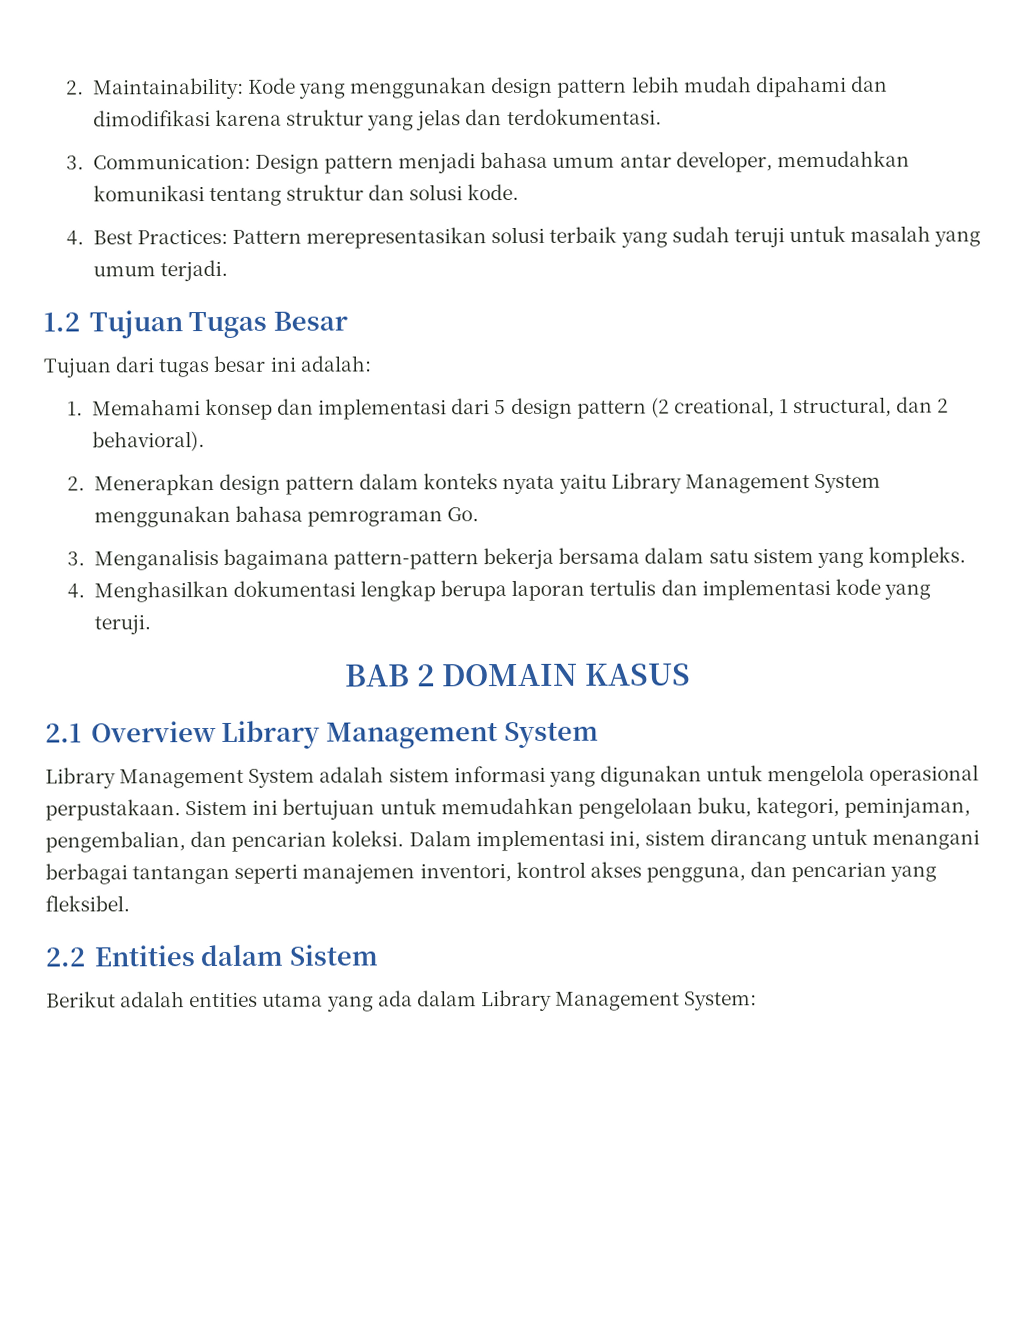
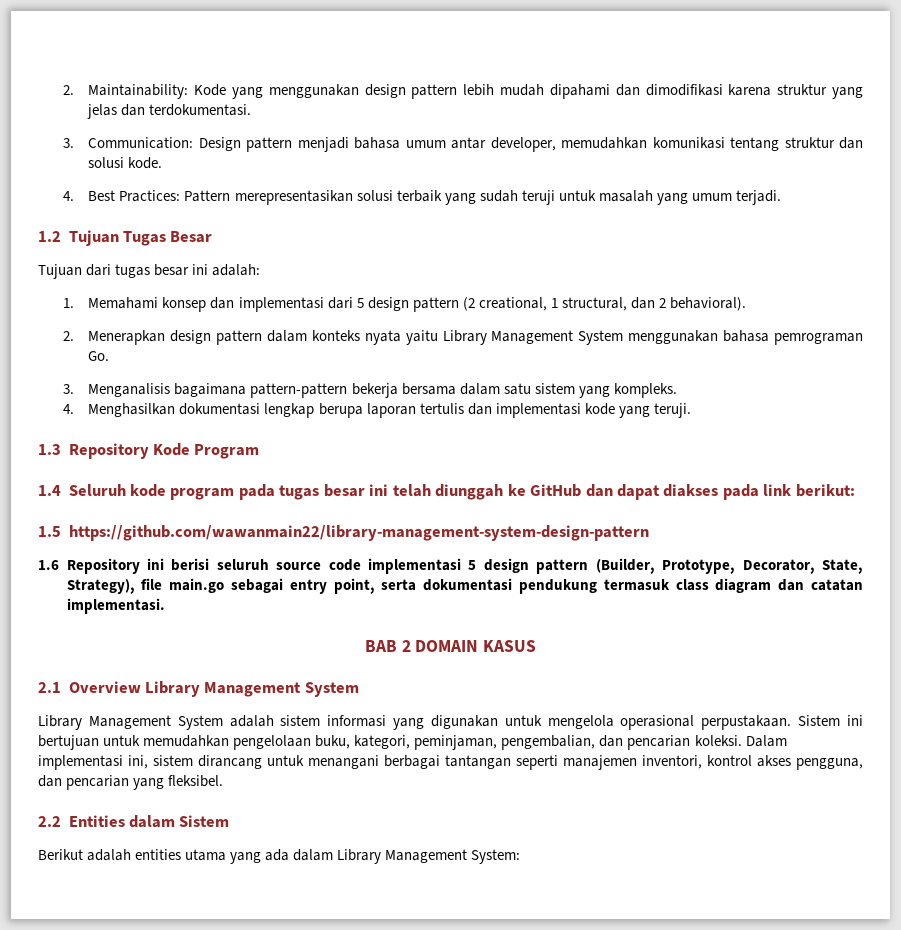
+ 1.3 Repository Kode Program
+ 1.4 Seluruh kode program pada tugas besar ini telah diunggah ke GitHub dan dapat diakses pada link berikut:
+ 1.5 https://github.com/wawanmain22/library-management-system-design-pattern
+ 1.6 Repository ini berisi seluruh source code implementasi 5 design pattern (Builder, Prototype, Decorator, State, Strategy), file main.go sebagai entry point, serta dokumentasi pendukung termasuk class diagram dan catatan implementasi.

